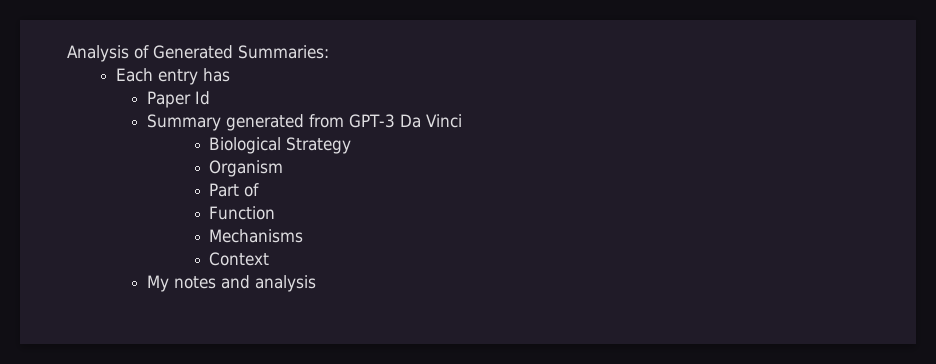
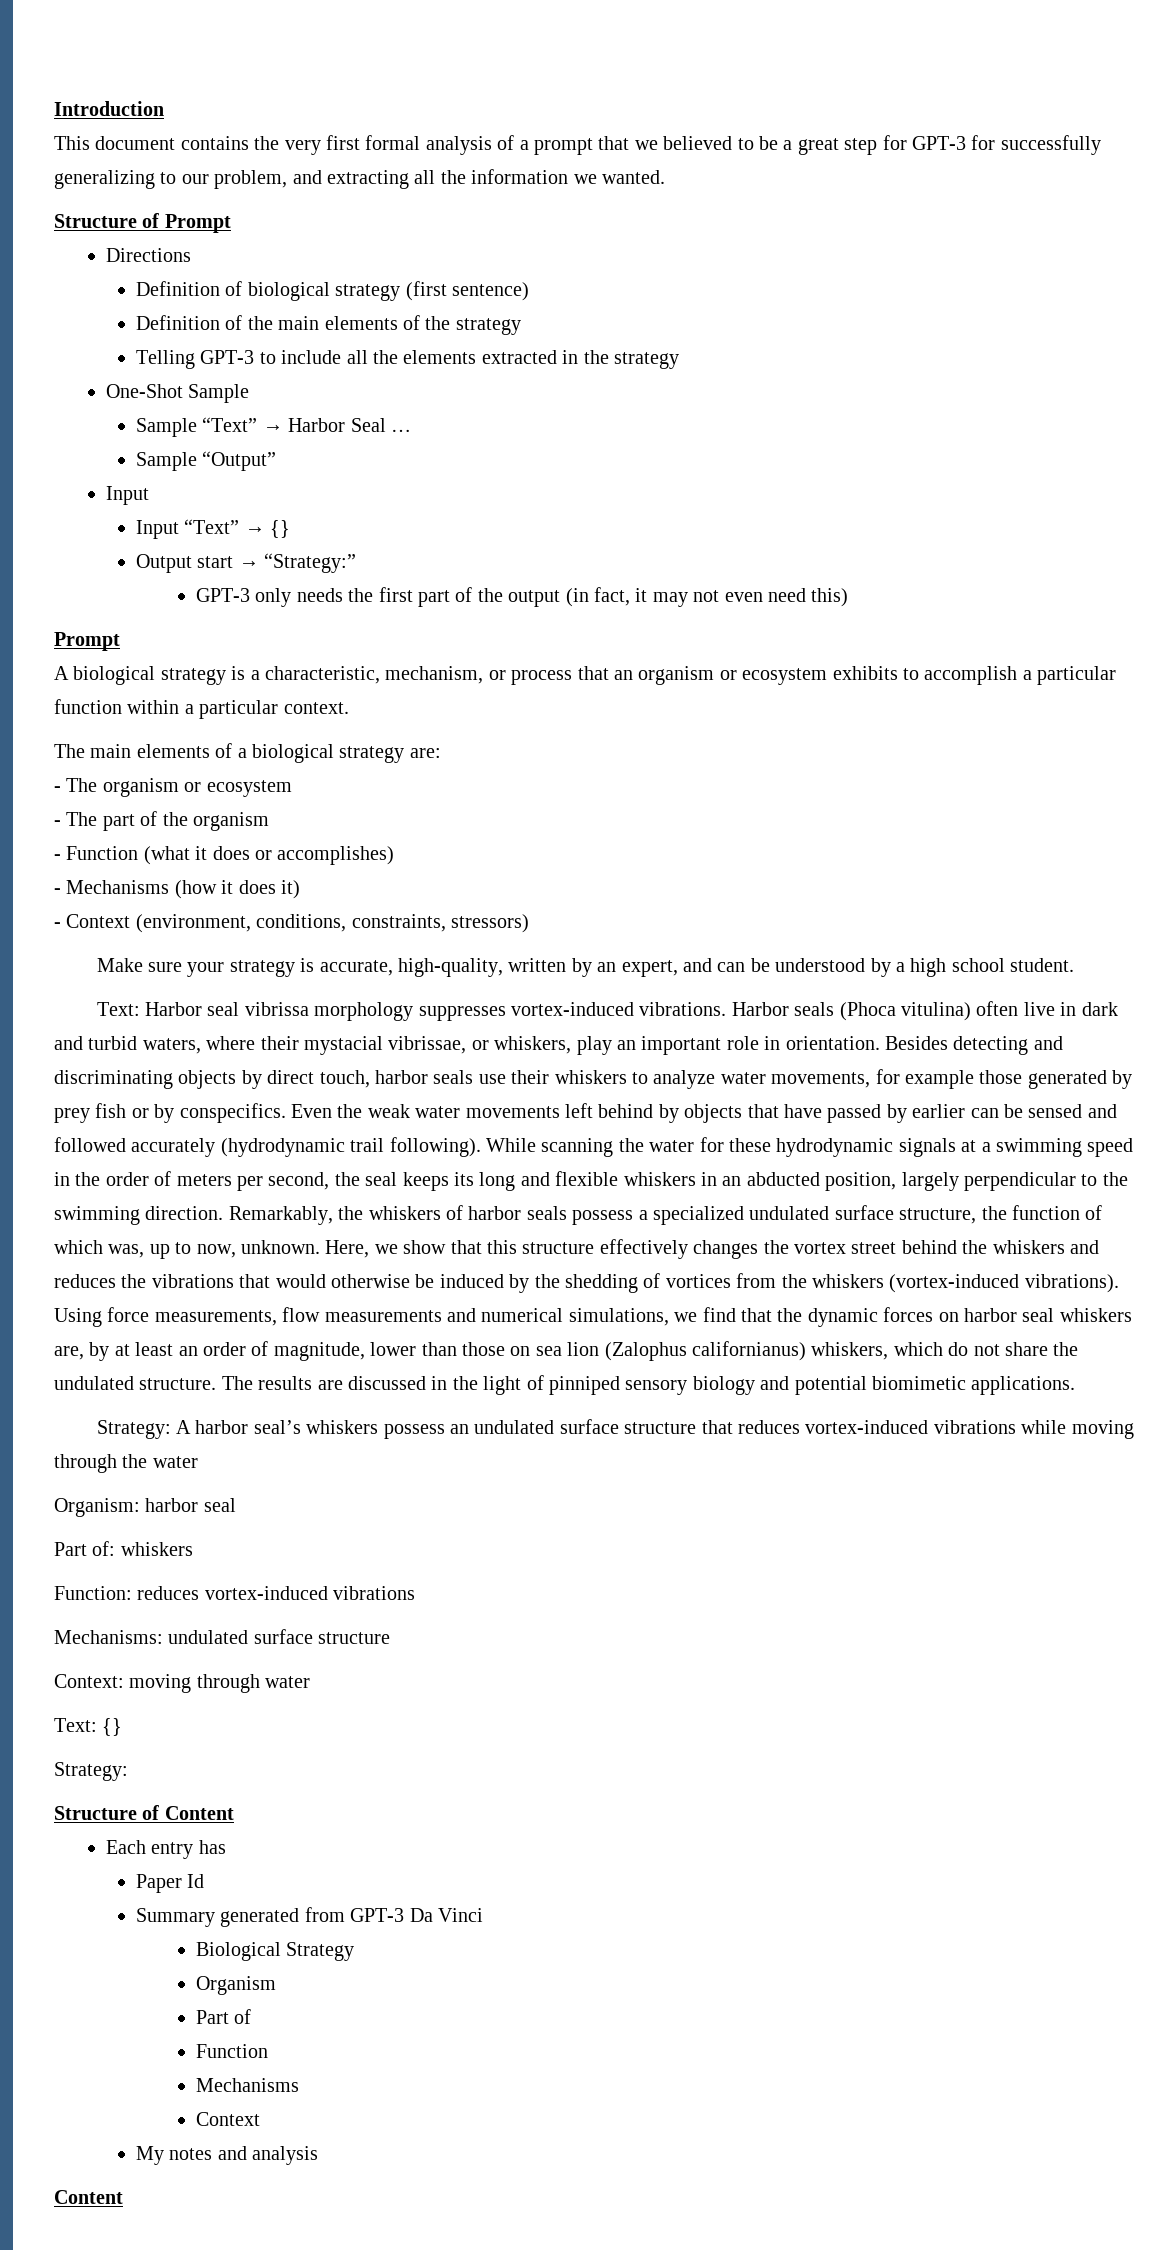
- Analysis of Generated Summaries:
+ Introduction
+ This document contains the very first formal analysis of a prompt that we believed to be a great step for GPT-3 for successfully generalizing to our problem, and extracting all the information we wanted.
+ Structure of Prompt
+ Directions
+ Definition of biological strategy (first sentence)
+ Definition of the main elements of the strategy
+ Telling GPT-3 to include all the elements extracted in the strategy
+ One-Shot Sample
+ Sample “Text” → Harbor Seal …
+ Sample “Output”
+ Input
+ Input “Text” → {}
+ Output start → “Strategy:”
+ GPT-3 only needs the first part of the output (in fact, it may not even need this)
+ Prompt
+ A biological strategy is a characteristic, mechanism, or process that an organism or ecosystem exhibits to accomplish a particular function within a particular context.
+ The main elements of a biological strategy are:
+ - The organism or ecosystem
+ - The part of the organism
+ - Function (what it does or accomplishes)
+ - Mechanisms (how it does it)
+ - Context (environment, conditions, constraints, stressors)
+ Make sure your strategy is accurate, high-quality, written by an expert, and can be understood by a high school student.
+ Text: Harbor seal vibrissa morphology suppresses vortex-induced vibrations. Harbor seals (Phoca vitulina) often live in dark and turbid waters, where their mystacial vibrissae, or whiskers, play an important role in orientation. Besides detecting and discriminating objects by direct touch, harbor seals use their whiskers to analyze water movements, for example those generated by prey fish or by conspecifics. Even the weak water movements left behind by objects that have passed by earlier can be sensed and followed accurately (hydrodynamic trail following). While scanning the water for these hydrodynamic signals at a swimming speed in the order of meters per second, the seal keeps its long and flexible whiskers in an abducted position, largely perpendicular to the swimming direction. Remarkably, the whiskers of harbor seals possess a specialized undulated surface structure, the function of which was, up to now, unknown. Here, we show that this structure effectively changes the vortex street behind the whiskers and reduces the vibrations that would otherwise be induced by the shedding of vortices from the whiskers (vortex-induced vibrations). Using force measurements, flow measurements and numerical simulations, we find that the dynamic forces on harbor seal whiskers are, by at least an order of magnitude, lower than those on sea lion (Zalophus californianus) whiskers, which do not share the undulated structure. The results are discussed in the light of pinniped sensory biology and potential biomimetic applications.
+ Strategy: A harbor seal’s whiskers possess an undulated surface structure that reduces vortex-induced vibrations while moving through the water
+ Organism: harbor seal
+ Part of: whiskers
+ Function: reduces vortex-induced vibrations
+ Mechanisms: undulated surface structure
+ Context: moving through water
+ Text: {}
+ Strategy:
+ Structure of Content
  My notes and analysis
+ Content

